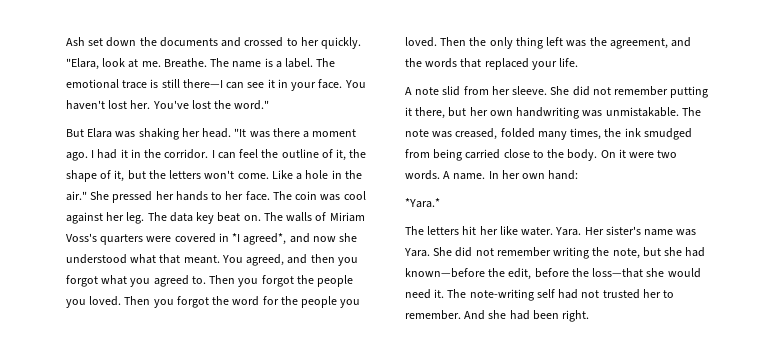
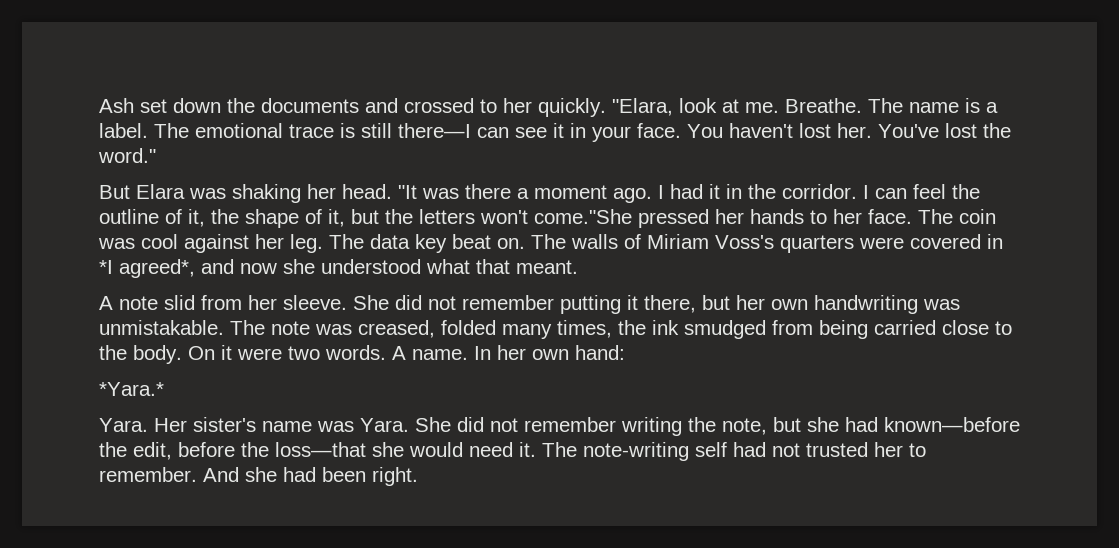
- I can feel the outline of it, the shape of it, but the letters won't come. Like a hole in the air." She pressed her hands to her face.
+ I can feel the outline of it, the shape of it, but the letters won't come."She pressed her hands to her face.
- You agreed, and then you forgot what you agreed to. Then you forgot the people you loved. Then you forgot the word for the people you loved. Then the only thing left was the agreement, and the words that replaced your life.
- The letters hit her like water.

